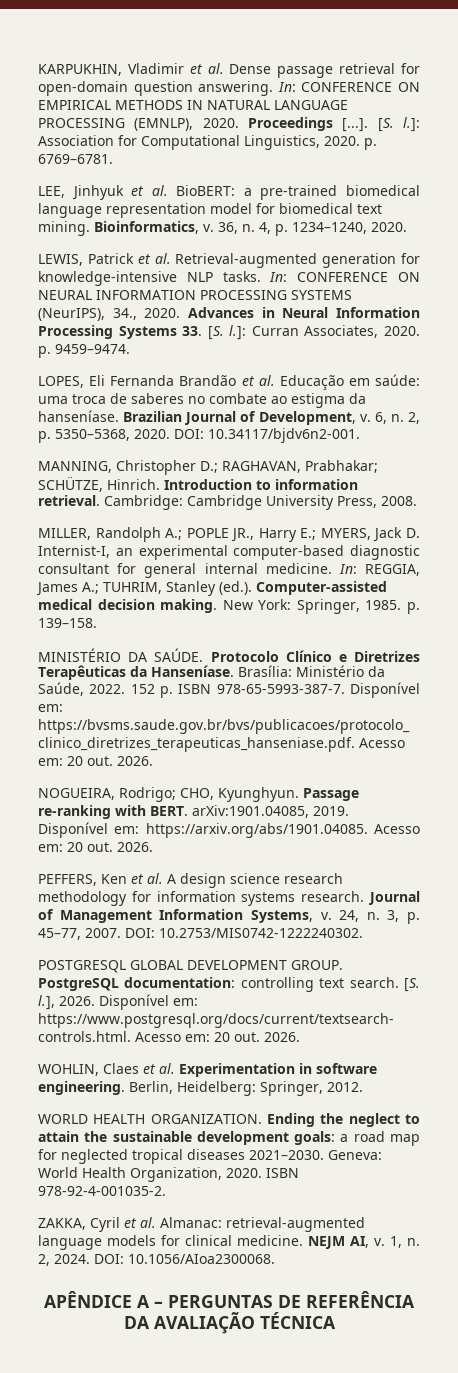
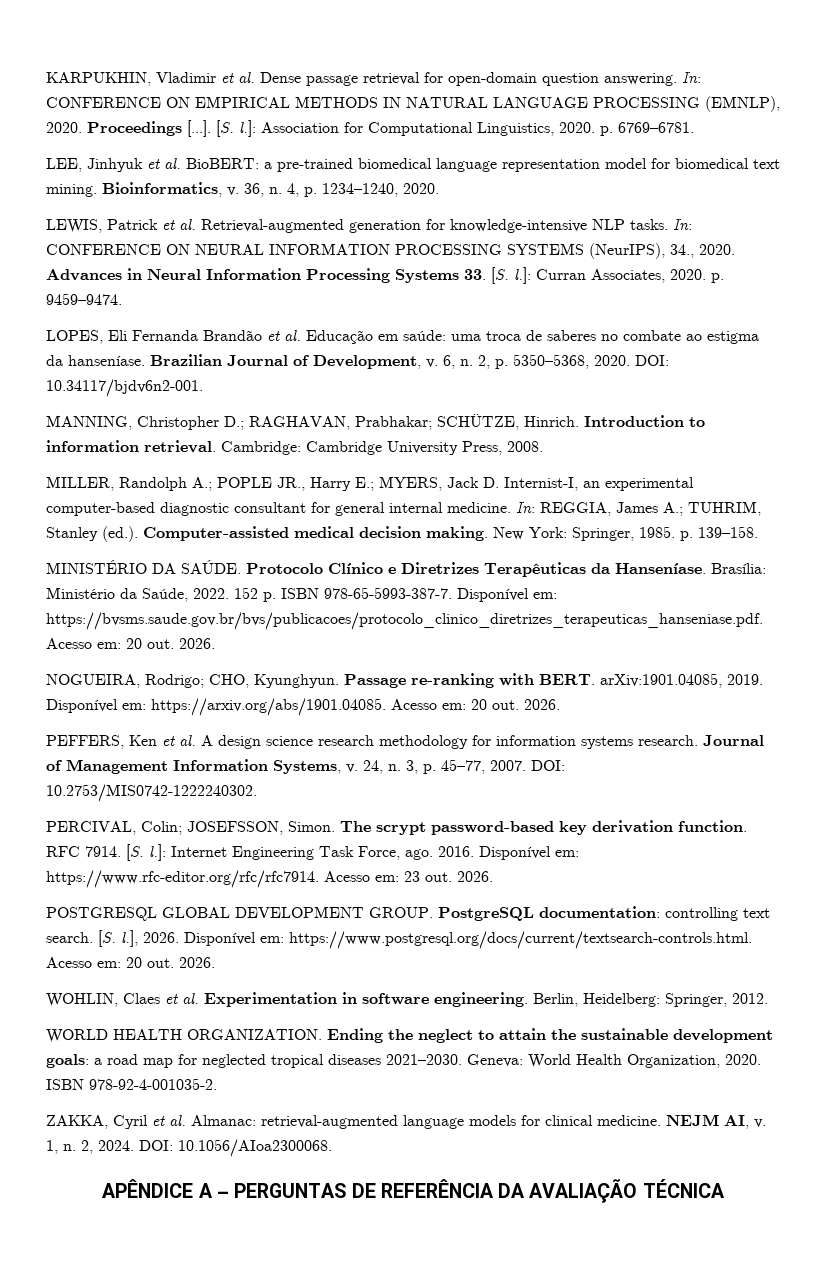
+ PERCIVAL, Colin; JOSEFSSON, Simon. The scrypt password-based key derivation function. RFC 7914. [S. l.]: Internet Engineering Task Force, ago. 2016. Disponível em: https://www.rfc-editor.org/rfc/rfc7914. Acesso em: 23 out. 2026.

